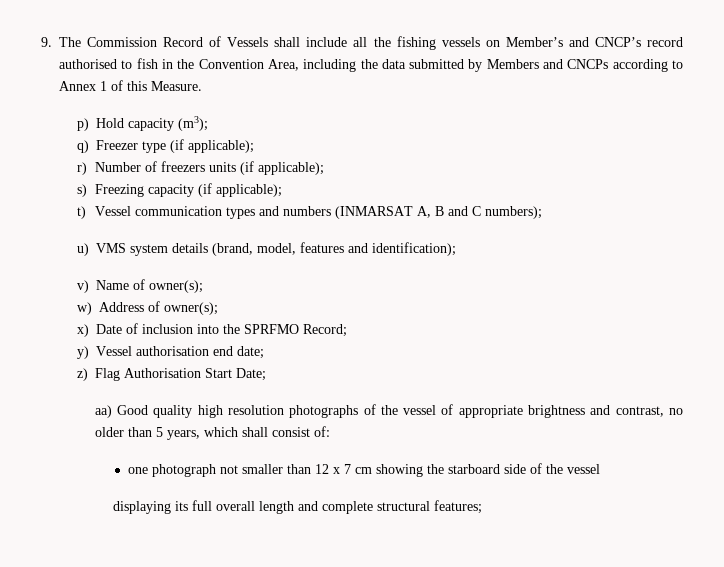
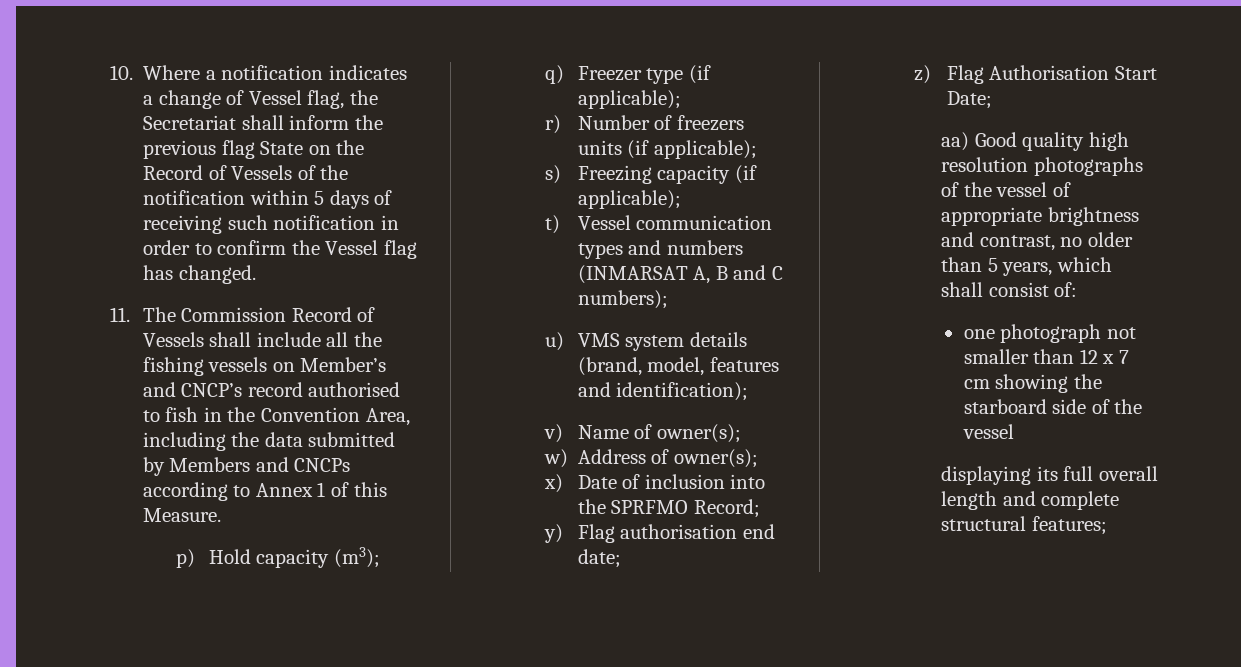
- 9. The Commission Record of Vessels shall include all the fishing vessels on Member’s and CNCP’s record authorised to fish in the Convention Area, including the data submitted by Members and CNCPs according to Annex 1 of this Measure.
+ 10. Where a notification indicates a change of Vessel flag, the Secretariat shall inform the previous flag State on the Record of Vessels of the notification within 5 days of receiving such notification in order to confirm the Vessel flag has changed.
+ 11. The Commission Record of Vessels shall include all the fishing vessels on Member’s and CNCP’s record authorised to fish in the Convention Area, including the data submitted by Members and CNCPs according to Annex 1 of this Measure.
- y) Vessel authorisation end date;
+ y) Flag authorisation end date;

